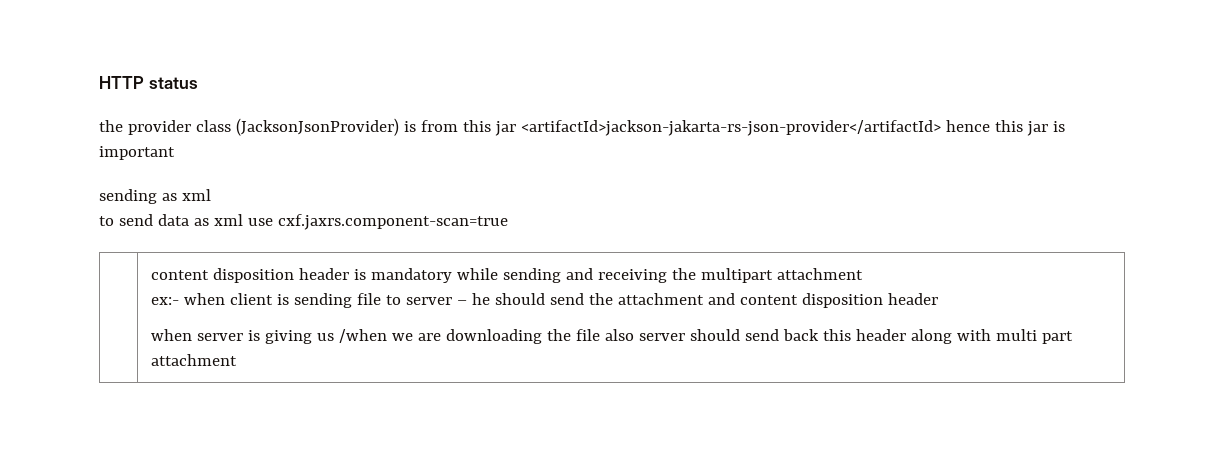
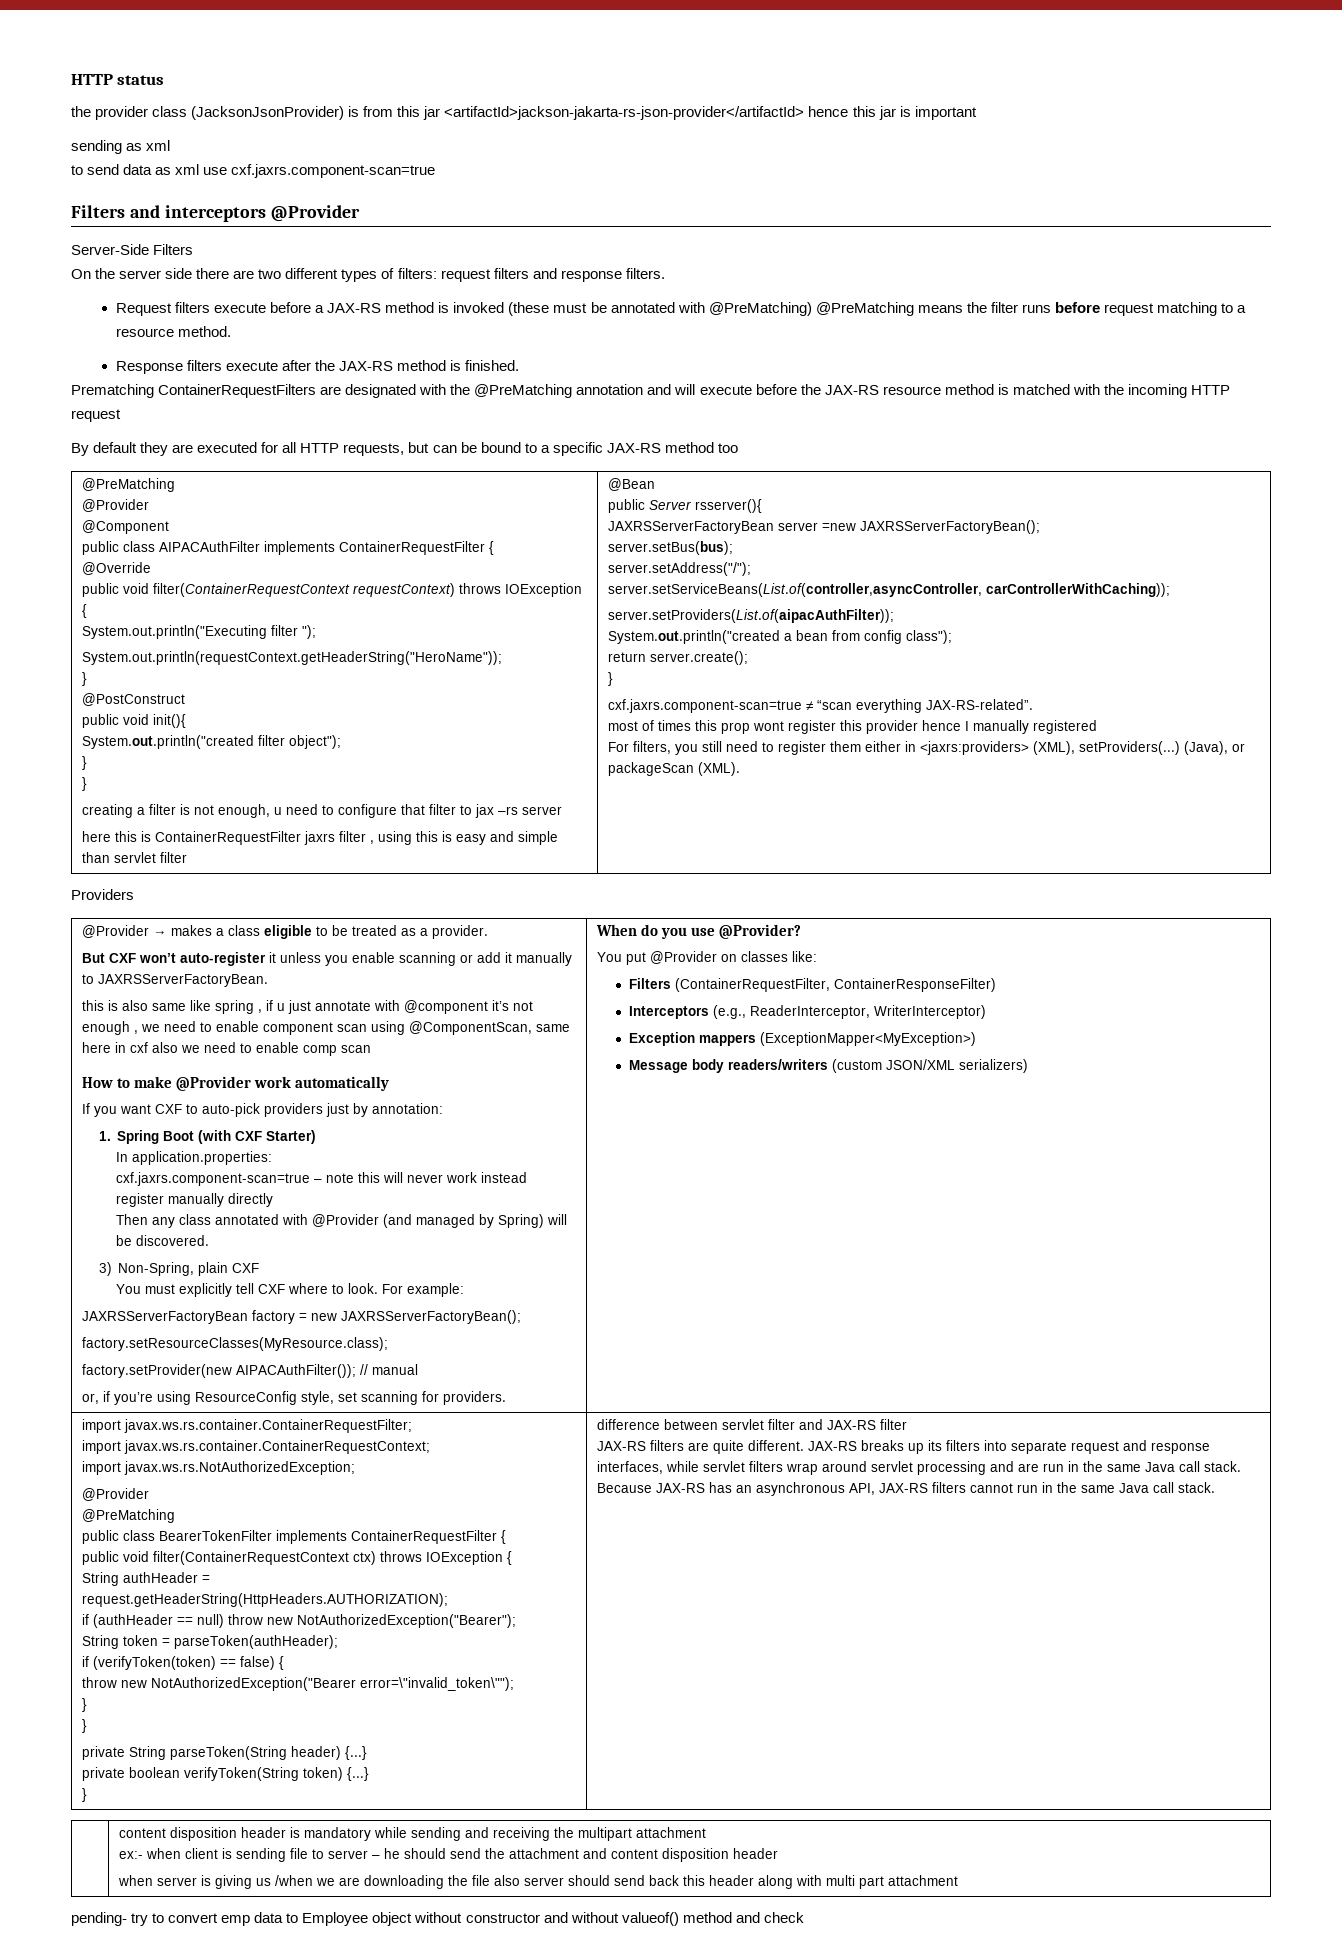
+ Filters and interceptors @Provider
+ Server-Side Filters
+ On the server side there are two different types of filters: request filters and response filters.
+ Request filters execute before a JAX-RS method is invoked (these must be annotated with @PreMatching) @PreMatching means the filter runs before request matching to a resource method.
+ Response filters execute after the JAX-RS method is finished.
+ Prematching ContainerRequestFilters are designated with the @PreMatching annotation and will execute before the JAX-RS resource method is matched with the incoming HTTP request
+ By default they are executed for all HTTP requests, but can be bound to a specific JAX-RS method too
+ @PreMatching
+ @Provider
+ @Component
+ public class AIPACAuthFilter implements ContainerRequestFilter {
+ @Override
+ public void filter(ContainerRequestContext requestContext) throws IOException {
+ System.out.println("Executing filter ");
+ System.out.println(requestContext.getHeaderString("HeroName"));
+ }
+ @PostConstruct
+ public void init(){
+ System.out.println("created filter object");
+ }
+ }
+ creating a filter is not enough, u need to configure that filter to jax –rs server
+ here this is ContainerRequestFilter jaxrs filter , using this is easy and simple than servlet filter | @Bean
+ public Server rsserver(){
+ JAXRSServerFactoryBean server =new JAXRSServerFactoryBean();
+ server.setBus(bus);
+ server.setAddress("/");
+ server.setServiceBeans(List.of(controller,asyncController, carControllerWithCaching));
+ server.setProviders(List.of(aipacAuthFilter));
+ System.out.println("created a bean from config class");
+ return server.create();
+ }
+ cxf.jaxrs.component-scan=true ≠ “scan everything JAX-RS-related”.
+ most of times this prop wont register this provider hence I manually registered
+ For filters, you still need to register them either in <jaxrs:providers> (XML), setProviders(...) (Java), or packageScan (XML).
+ Providers
+ @Provider → makes a class eligible to be treated as a provider.
+ But CXF won’t auto-register it unless you enable scanning or add it manually to JAXRSServerFactoryBean.
+ this is also same like spring , if u just annotate with @component it’s not enough , we need to enable component scan using @ComponentScan, same here in cxf also we need to enable comp scan
+ How to make @Provider work automatically
+ If you want CXF to auto-pick providers just by annotation:
+ 1. Spring Boot (with CXF Starter)
+ In application.properties:
+ cxf.jaxrs.component-scan=true – note this will never work instead register manually directly
+ Then any class annotated with @Provider (and managed by Spring) will be discovered.
+ 3) Non-Spring, plain CXF
+ You must explicitly tell CXF where to look. For example:
+ JAXRSServerFactoryBean factory = new JAXRSServerFactoryBean();
+ factory.setResourceClasses(MyResource.class);
+ factory.setProvider(new AIPACAuthFilter()); // manual
+ or, if you’re using ResourceConfig style, set scanning for providers. | When do you use @Provider?
+ You put @Provider on classes like:
+ Filters (ContainerRequestFilter, ContainerResponseFilter)
+ Interceptors (e.g., ReaderInterceptor, WriterInterceptor)
+ Exception mappers (ExceptionMapper<MyException>)
+ Message body readers/writers (custom JSON/XML serializers)
+ import javax.ws.rs.container.ContainerRequestFilter;
+ import javax.ws.rs.container.ContainerRequestContext;
+ import javax.ws.rs.NotAuthorizedException;
+ @Provider
+ @PreMatching
+ public class BearerTokenFilter implements ContainerRequestFilter {
+ public void filter(ContainerRequestContext ctx) throws IOException {
+ String authHeader = request.getHeaderString(HttpHeaders.AUTHORIZATION);
+ if (authHeader == null) throw new NotAuthorizedException("Bearer");
+ String token = parseToken(authHeader);
+ if (verifyToken(token) == false) {
+ throw new NotAuthorizedException("Bearer error=\"invalid_token\"");
+ }
+ }
+ private String parseToken(String header) {...}
+ private boolean verifyToken(String token) {...}
+ } | difference between servlet filter and JAX-RS filter
+ JAX-RS filters are quite different. JAX-RS breaks up its filters into separate request and response interfaces, while servlet filters wrap around servlet processing and are run in the same Java call stack. Because JAX-RS has an asynchronous API, JAX-RS filters cannot run in the same Java call stack.
+ pending- try to convert emp data to Employee object without constructor and without valueof() method and check

